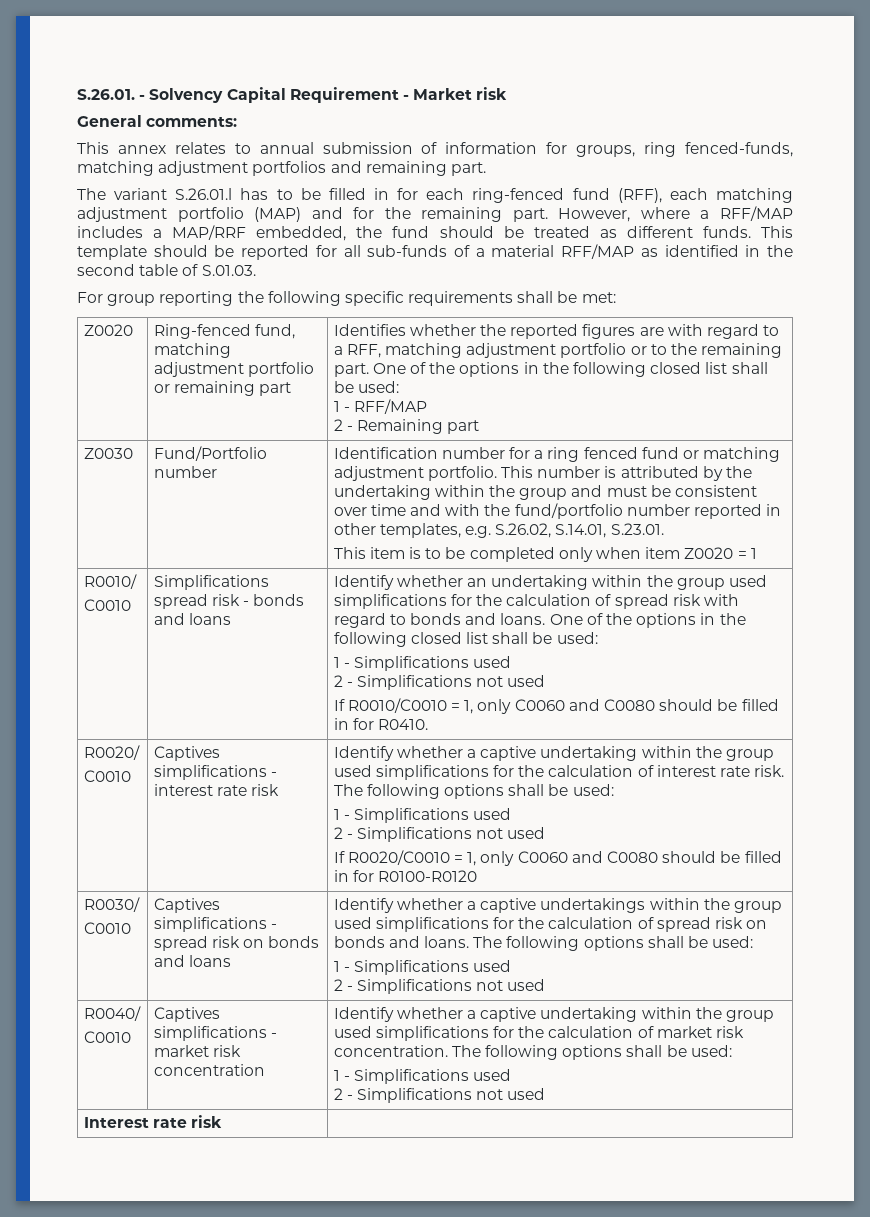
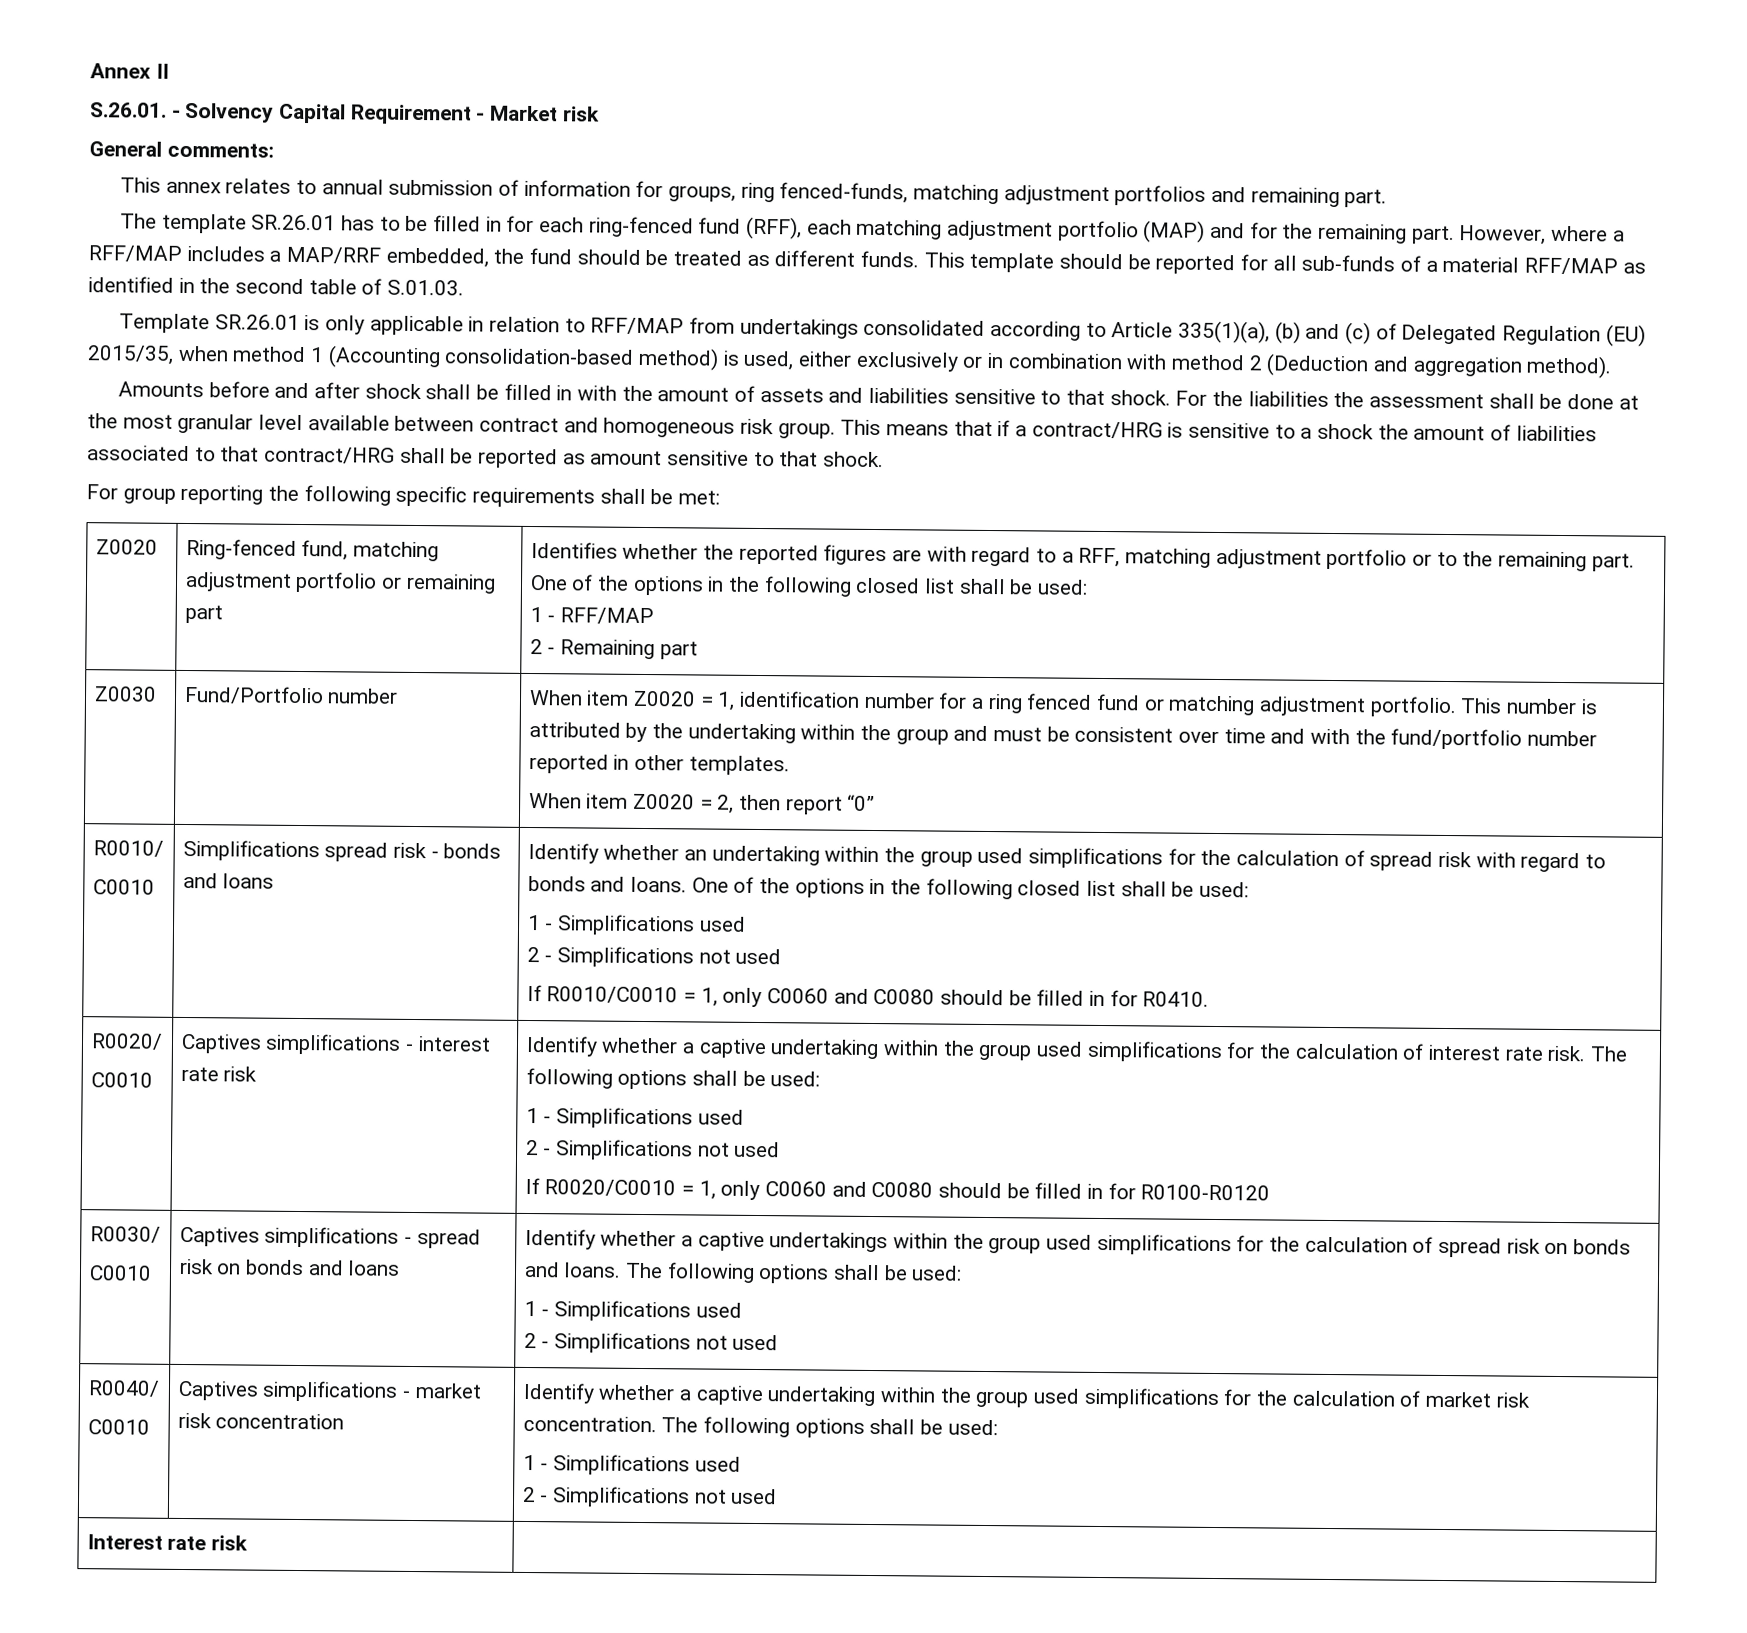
+ Annex II
- The variant S.26.01.l has to be filled in for each ring-fenced fund (RFF), each matching adjustment portfolio (MAP) and for the remaining part.
+ The template SR.26.01 has to be filled in for each ring-fenced fund (RFF), each matching adjustment portfolio (MAP) and for the remaining part.
+ Template SR.26.01 is only applicable in relation to RFF/MAP from undertakings consolidated according to Article 335(1)(a), (b) and (c) of Delegated Regulation (EU) 2015/35, when method 1 (Accounting consolidation-based method) is used, either exclusively or in combination with method 2 (Deduction and aggregation method).
+ Amounts before and after shock shall be filled in with the amount of assets and liabilities sensitive to that shock. For the liabilities the assessment shall be done at the most granular level available between contract and homogeneous risk group. This means that if a contract/HRG is sensitive to a shock the amount of liabilities associated to that contract/HRG shall be reported as amount sensitive to that shock.
- Identification number for a ring fenced fund or matching adjustment portfolio.
+ When item Z0020 = 1, identification number for a ring fenced fund or matching adjustment portfolio.
- This number is attributed by the undertaking within the group and must be consistent over time and with the fund/portfolio number reported in other templates, e.g. S.26.02, S.14.01, S.23.01.
- This item is to be completed only when item Z0020 = 1
+ This number is attributed by the undertaking within the group and must be consistent over time and with the fund/portfolio number reported in other templates.
+ When item Z0020 = 2, then report “0”

